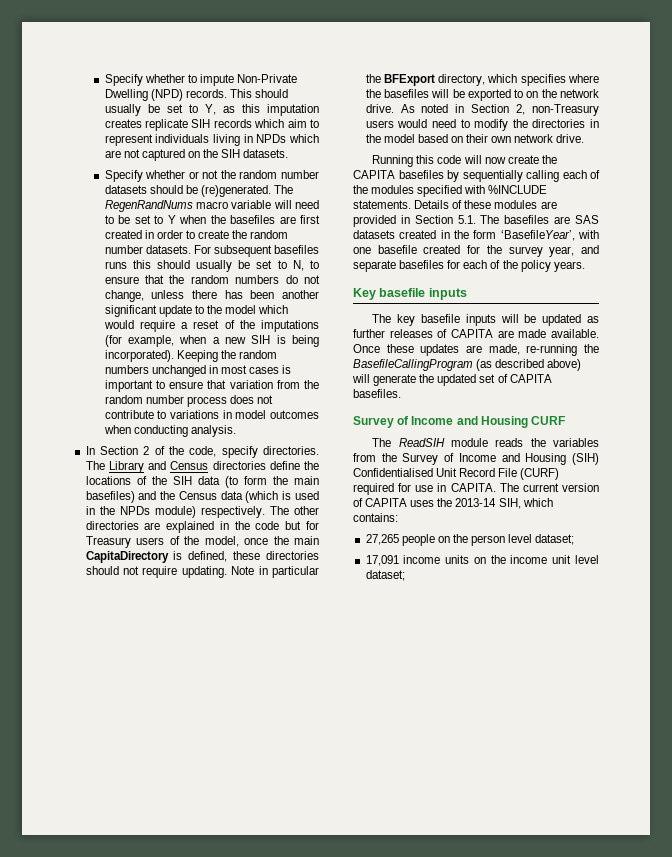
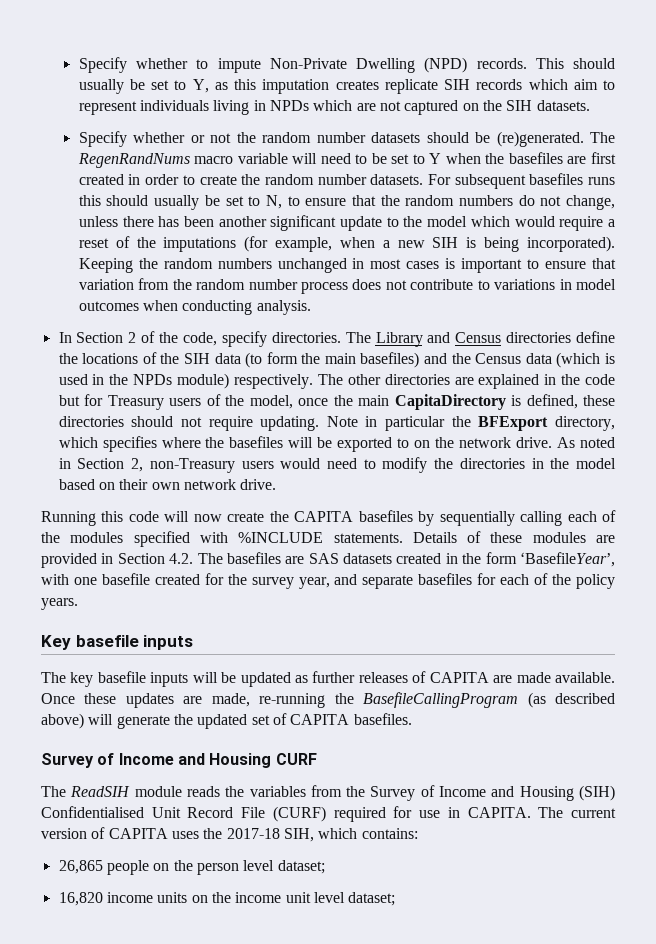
- Details of these modules are provided in Section 5.1. The basefiles are SAS datasets created in the form ‘BasefileYear’, with one basefile created for the survey year, and separate basefiles for each of the policy years.
+ Details of these modules are provided in Section 4.2. The basefiles are SAS datasets created in the form ‘BasefileYear’, with one basefile created for the survey year, and separate basefiles for each of the policy years.
- The current version of CAPITA uses the 2013-14 SIH, which contains:
+ The current version of CAPITA uses the 2017-18 SIH, which contains:
- 27,265 people on the person level dataset;
+ 26,865 people on the person level dataset;
- 17,091 income units on the income unit level dataset;
+ 16,820 income units on the income unit level dataset;

